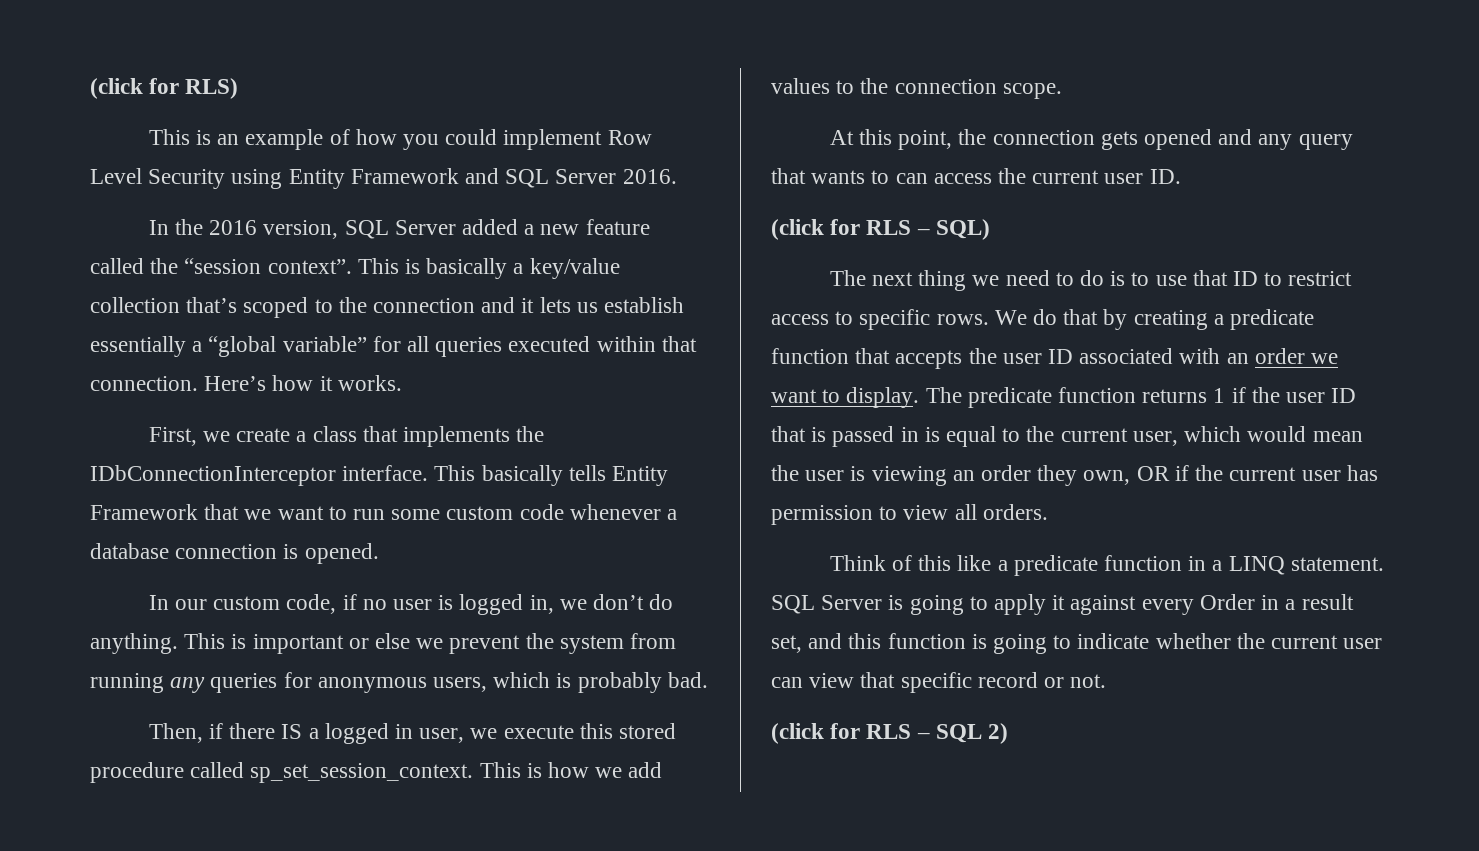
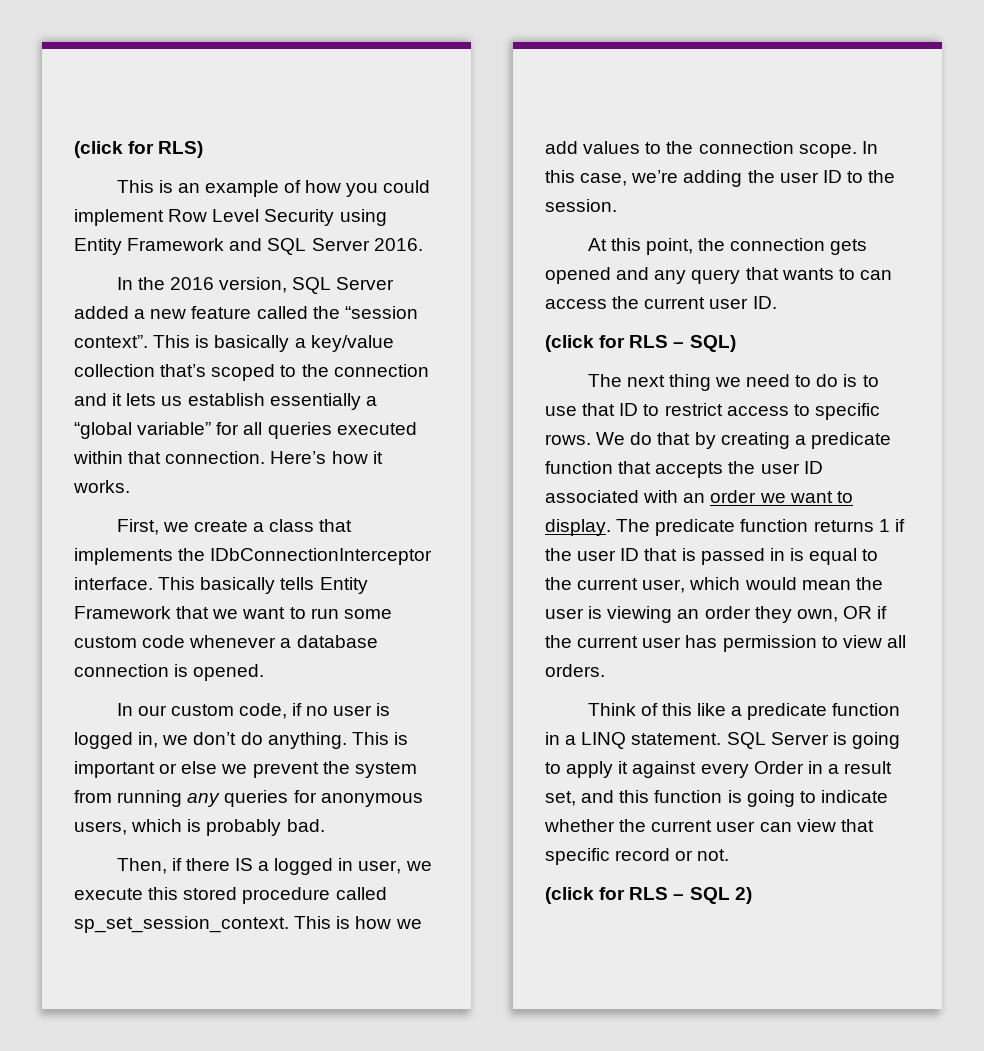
+ In this case, we’re adding the user ID to the session.

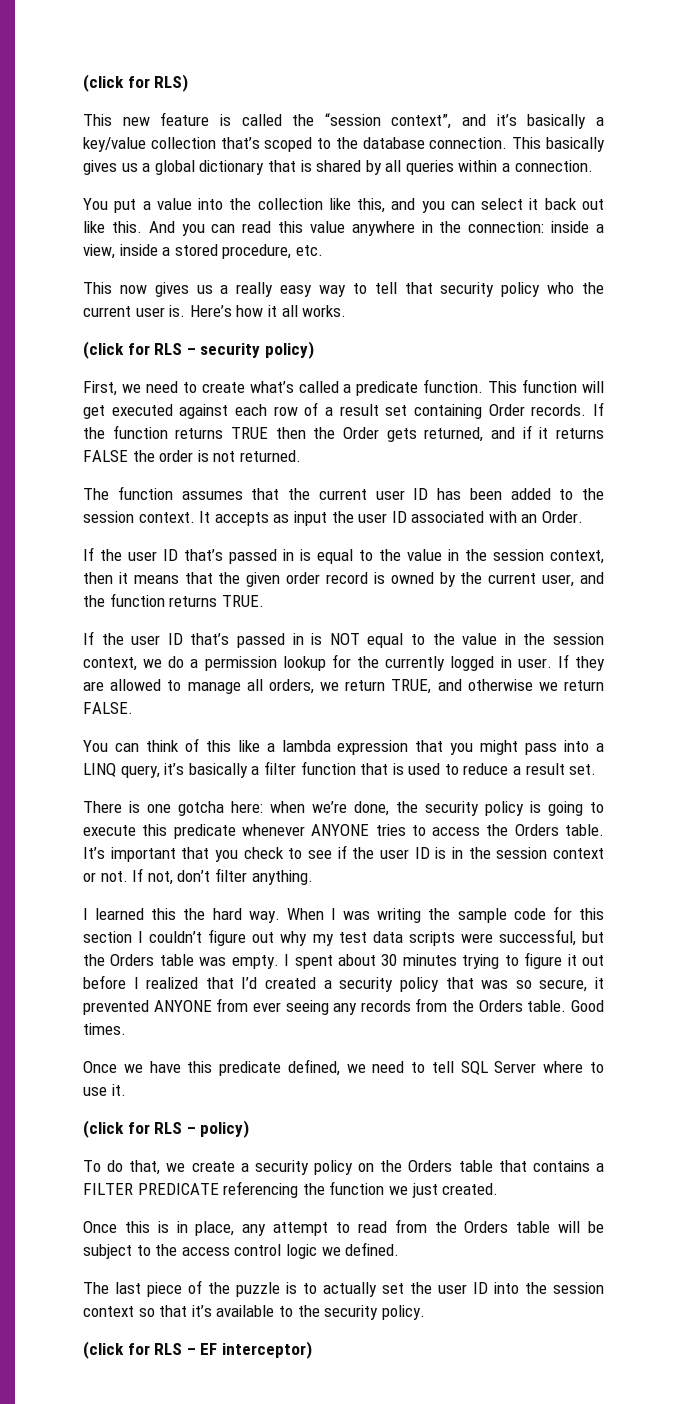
- This is an example of how you could implement Row Level Security using Entity Framework and SQL Server 2016.
- In the 2016 version, SQL Server added a new feature called the “session context”. This is basically a key/value collection that’s scoped to the connection and it lets us establish essentially a “global variable” for all queries executed within that connection.
+ This new feature is called the “session context”, and it’s basically a key/value collection that’s scoped to the database connection. This basically gives us a global dictionary that is shared by all queries within a connection.
+ You put a value into the collection like this, and you can select it back out like this. And you can read this value anywhere in the connection: inside a view, inside a stored procedure, etc.
+ This now gives us a really easy way to tell that security policy who the current user is.
- Here’s how it works.
+ Here’s how it all works.
- First, we create a class that implements the IDbConnectionInterceptor interface. This basically tells Entity Framework that we want to run some custom code whenever a database connection is opened.
- In our custom code, if no user is logged in, we don’t do anything. This is important or else we prevent the system from running any queries for anonymous users, which is probably bad.
- Then, if there IS a logged in user, we execute this stored procedure called sp_set_session_context. This is how we add values to the connection scope. In this case, we’re adding the user ID to the session.
- At this point, the connection gets opened and any query that wants to can access the current user ID.
- (click for RLS – SQL)
- The next thing we need to do is to use that ID to restrict access to specific rows. We do that by creating a predicate function that accepts the user ID associated with an order we want to display. The predicate function returns 1 if the user ID that is passed in is equal to the current user, which would mean the user is viewing an order they own, OR if the current user has permission to view all orders.
- Think of this like a predicate function in a LINQ statement. SQL Server is going to apply it against every Order in a result set, and this function is going to indicate whether the current user can view that specific record or not.
- (click for RLS – SQL 2)
+ (click for RLS – security policy)
+ First, we need to create what’s called a predicate function. This function will get executed against each row of a result set containing Order records. If the function returns TRUE then the Order gets returned, and if it returns FALSE the order is not returned.
+ The function assumes that the current user ID has been added to the session context. It accepts as input the user ID associated with an Order.
+ If the user ID that’s passed in is equal to the value in the session context, then it means that the given order record is owned by the current user, and the function returns TRUE.
+ If the user ID that’s passed in is NOT equal to the value in the session context, we do a permission lookup for the currently logged in user. If they are allowed to manage all orders, we return TRUE, and otherwise we return FALSE.
+ You can think of this like a lambda expression that you might pass into a LINQ query, it’s basically a filter function that is used to reduce a result set.
+ There is one gotcha here: when we’re done, the security policy is going to execute this predicate whenever ANYONE tries to access the Orders table. It’s important that you check to see if the user ID is in the session context or not. If not, don’t filter anything.
+ I learned this the hard way. When I was writing the sample code for this section I couldn’t figure out why my test data scripts were successful, but the Orders table was empty. I spent about 30 minutes trying to figure it out before I realized that I’d created a security policy that was so secure, it prevented ANYONE from ever seeing any records from the Orders table. Good times.
+ Once we have this predicate defined, we need to tell SQL Server where to use it.
+ (click for RLS – policy)
+ To do that, we create a security policy on the Orders table that contains a FILTER PREDICATE referencing the function we just created.
+ Once this is in place, any attempt to read from the Orders table will be subject to the access control logic we defined.
+ The last piece of the puzzle is to actually set the user ID into the session context so that it’s available to the security policy.
+ (click for RLS – EF interceptor)

